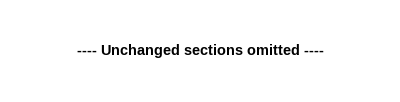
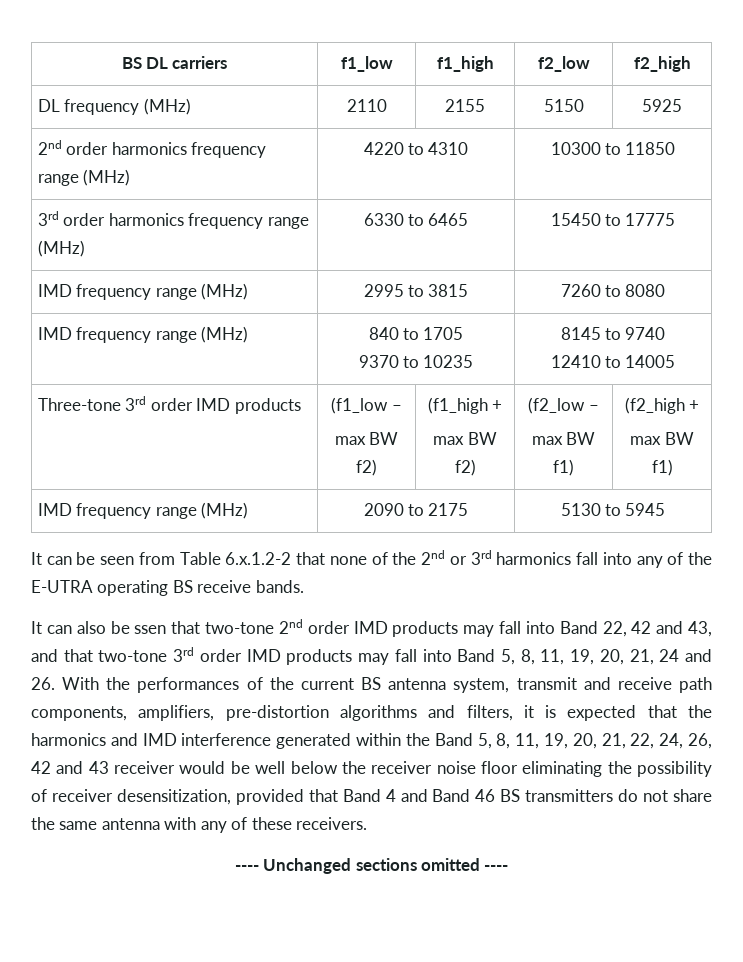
+ BS DL carriers | f1_low | f1_high | f2_low | f2_high
+ DL frequency (MHz) | 2110 | 2155 | 5150 | 5925
+ 2nd order harmonics frequency range (MHz) | 4220 to 4310 | 10300 to 11850
+ 3rd order harmonics frequency range (MHz) | 6330 to 6465 | 15450 to 17775
+ IMD frequency range (MHz) | 2995 to 3815 | 7260 to 8080
+ IMD frequency range (MHz) | 840 to 1705
+ 9370 to 10235 | 8145 to 9740
+ 12410 to 14005
+ Three-tone 3rd order IMD products | (f1_low –
+ max BW f2) | (f1_high +
+ max BW f2) | (f2_low –
+ max BW f1) | (f2_high +
+ max BW f1)
+ IMD frequency range (MHz) | 2090 to 2175 | 5130 to 5945
+ It can be seen from Table 6.x.1.2-2 that none of the 2nd or 3rd harmonics fall into any of the E-UTRA operating BS receive bands.
+ It can also be ssen that two-tone 2nd order IMD products may fall into Band 22, 42 and 43, and that two-tone 3rd order IMD products may fall into Band 5, 8, 11, 19, 20, 21, 24 and 26. With the performances of the current BS antenna system, transmit and receive path components, amplifiers, pre-distortion algorithms and filters, it is expected that the harmonics and IMD interference generated within the Band 5, 8, 11, 19, 20, 21, 22, 24, 26, 42 and 43 receiver would be well below the receiver noise floor eliminating the possibility of receiver desensitization, provided that Band 4 and Band 46 BS transmitters do not share the same antenna with any of these receivers.

